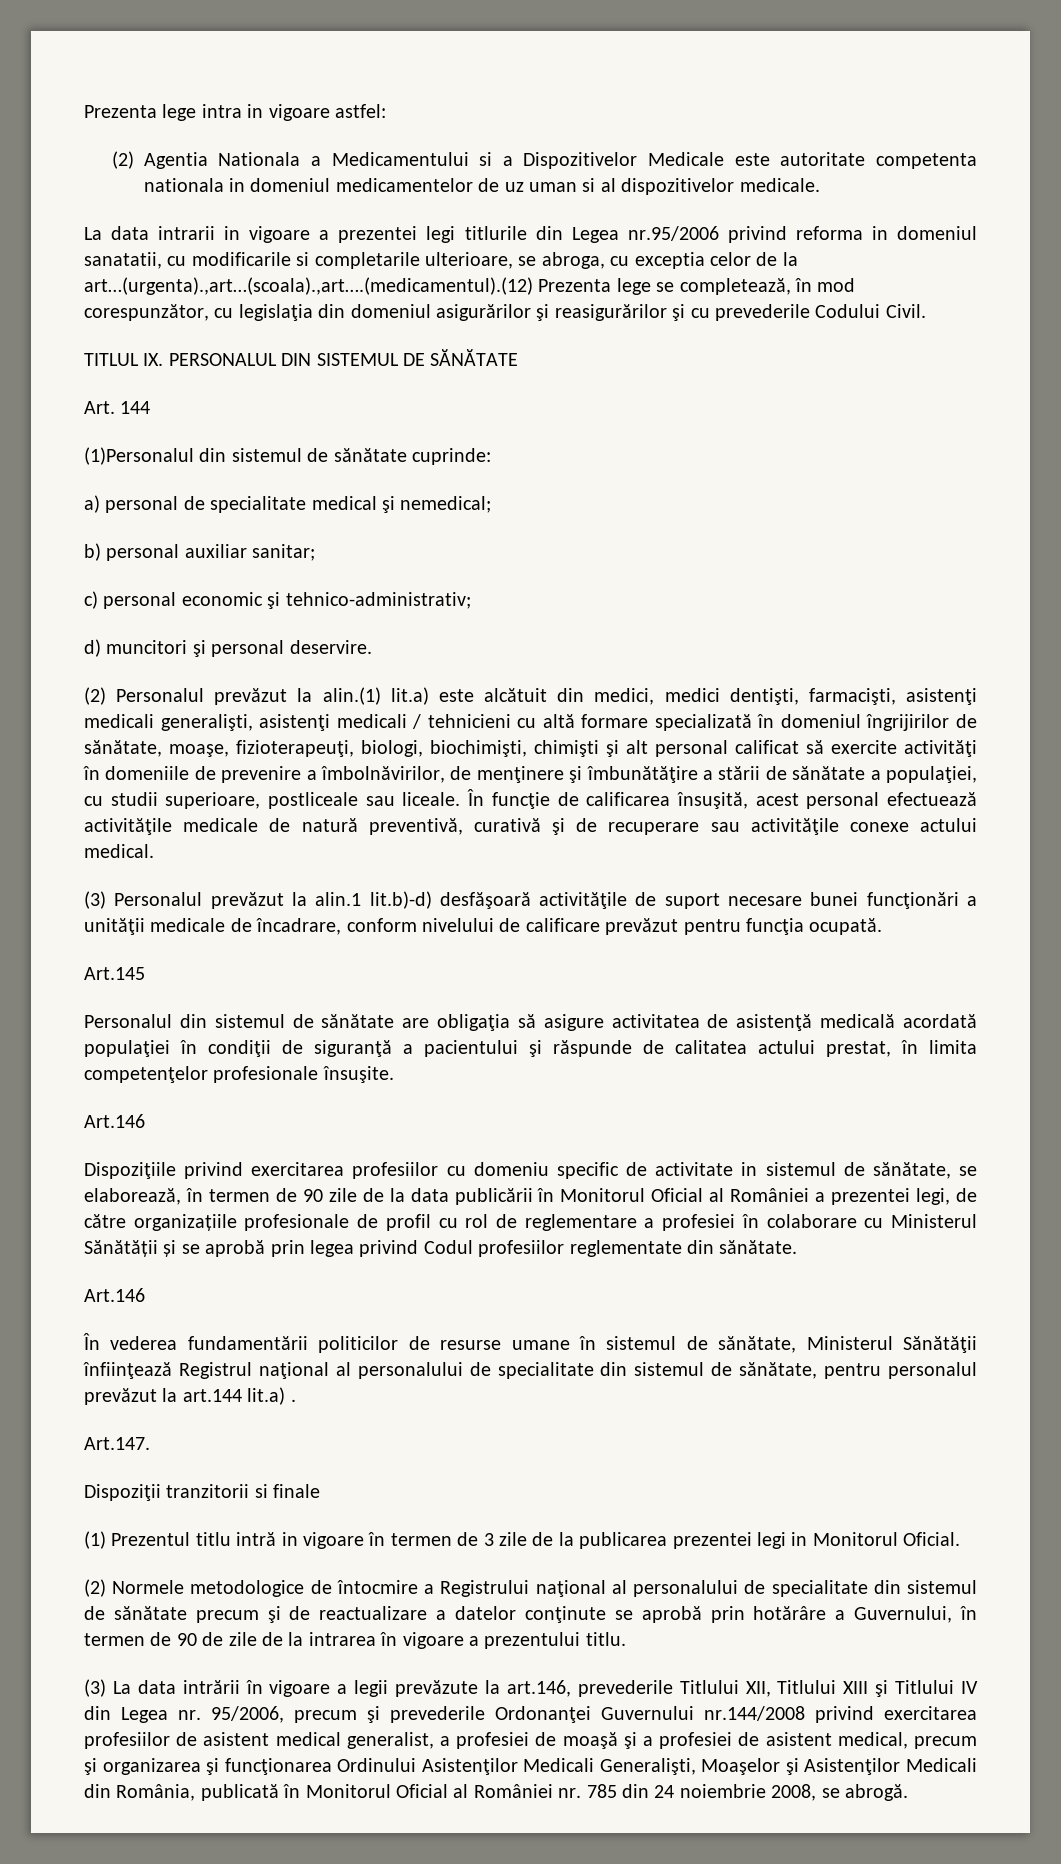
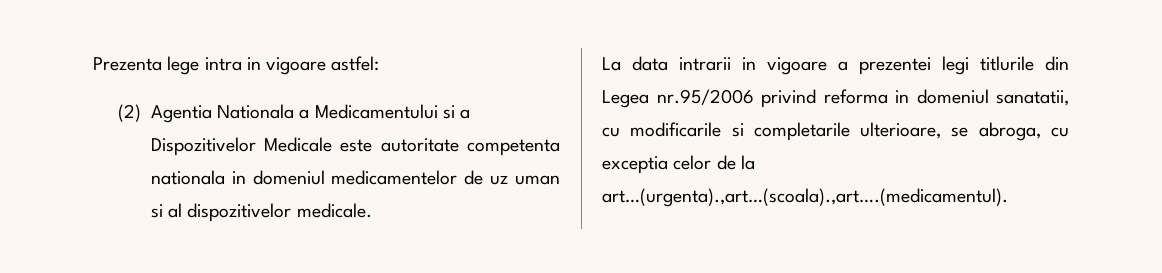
- La data intrarii in vigoare a prezentei legi titlurile din Legea nr.95/2006 privind reforma in domeniul sanatatii, cu modificarile si completarile ulterioare, se abroga, cu exceptia celor de la art…(urgenta).,art…(scoala).,art….(medicamentul).(12) Prezenta lege se completează, în mod corespunzător, cu legislaţia din domeniul asigurărilor şi reasigurărilor şi cu prevederile Codului Civil.
- TITLUL IX. PERSONALUL DIN SISTEMUL DE SĂNĂTATE
- Art. 144
- (1)Personalul din sistemul de sănătate cuprinde:
- a) personal de specialitate medical şi nemedical;
- b) personal auxiliar sanitar;
- c) personal economic şi tehnico-administrativ;
- d) muncitori şi personal deservire.
- (2) Personalul prevăzut la alin.(1) lit.a) este alcătuit din medici, medici dentişti, farmacişti, asistenţi medicali generalişti, asistenţi medicali / tehnicieni cu altă formare specializată în domeniul îngrijirilor de sănătate, moaşe, fizioterapeuţi, biologi, biochimişti, chimişti şi alt personal calificat să exercite activităţi în domeniile de prevenire a îmbolnăvirilor, de menţinere şi îmbunătăţire a stării de sănătate a populaţiei, cu studii superioare, postliceale sau liceale. În funcţie de calificarea însuşită, acest personal efectuează activităţile medicale de natură preventivă, curativă şi de recuperare sau activităţile conexe actului medical.
- (3) Personalul prevăzut la alin.1 lit.b)-d) desfăşoară activităţile de suport necesare bunei funcţionări a unităţii medicale de încadrare, conform nivelului de calificare prevăzut pentru funcţia ocupată.
- Art.145
- Personalul din sistemul de sănătate are obligaţia să asigure activitatea de asistenţă medicală acordată populaţiei în condiţii de siguranţă a pacientului şi răspunde de calitatea actului prestat, în limita competenţelor profesionale însuşite.
- Art.146
- Dispoziţiile privind exercitarea profesiilor cu domeniu specific de activitate in sistemul de sănătate, se elaborează, în termen de 90 zile de la data publicării în Monitorul Oficial al României a prezentei legi, de către organizațiile profesionale de profil cu rol de reglementare a profesiei în colaborare cu Ministerul Sănătății și se aprobă prin legea privind Codul profesiilor reglementate din sănătate.
- Art.146
- În vederea fundamentării politicilor de resurse umane în sistemul de sănătate, Ministerul Sănătăţii înfiinţează Registrul naţional al personalului de specialitate din sistemul de sănătate, pentru personalul prevăzut la art.144 lit.a) .
- Art.147.
- Dispoziţii tranzitorii si finale
- (1) Prezentul titlu intră in vigoare în termen de 3 zile de la publicarea prezentei legi in Monitorul Oficial.
- (2) Normele metodologice de întocmire a Registrului naţional al personalului de specialitate din sistemul de sănătate precum şi de reactualizare a datelor conţinute se aprobă prin hotărâre a Guvernului, în termen de 90 de zile de la intrarea în vigoare a prezentului titlu.
- (3) La data intrării în vigoare a legii prevăzute la art.146, prevederile Titlului XII, Titlului XIII şi Titlului IV din Legea nr. 95/2006, precum şi prevederile Ordonanţei Guvernului nr.144/2008 privind exercitarea profesiilor de asistent medical generalist, a profesiei de moaşă şi a profesiei de asistent medical, precum şi organizarea şi funcţionarea Ordinului Asistenţilor Medicali Generalişti, Moaşelor şi Asistenţilor Medicali din România, publicată în Monitorul Oficial al României nr. 785 din 24 noiembrie 2008, se abrogă.
+ La data intrarii in vigoare a prezentei legi titlurile din Legea nr.95/2006 privind reforma in domeniul sanatatii, cu modificarile si completarile ulterioare, se abroga, cu exceptia celor de la art…(urgenta).,art…(scoala).,art….(medicamentul).

